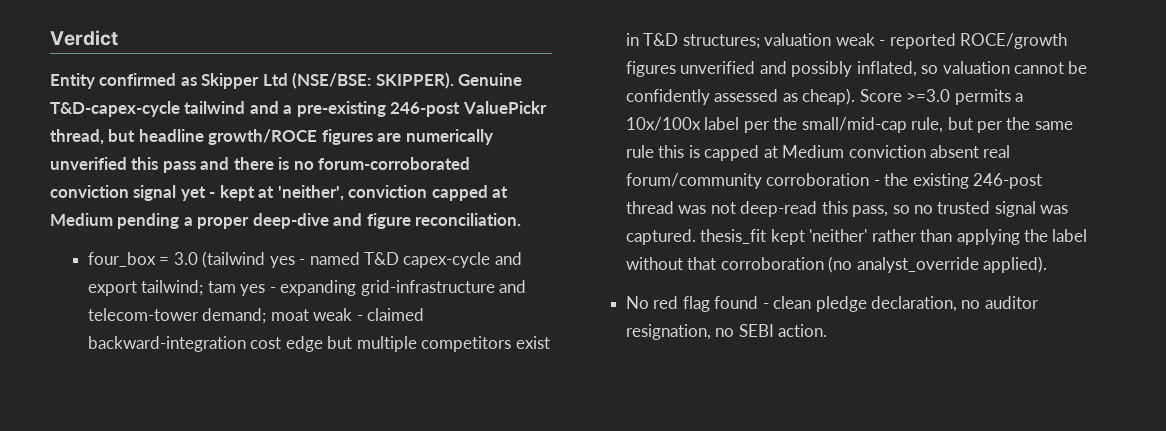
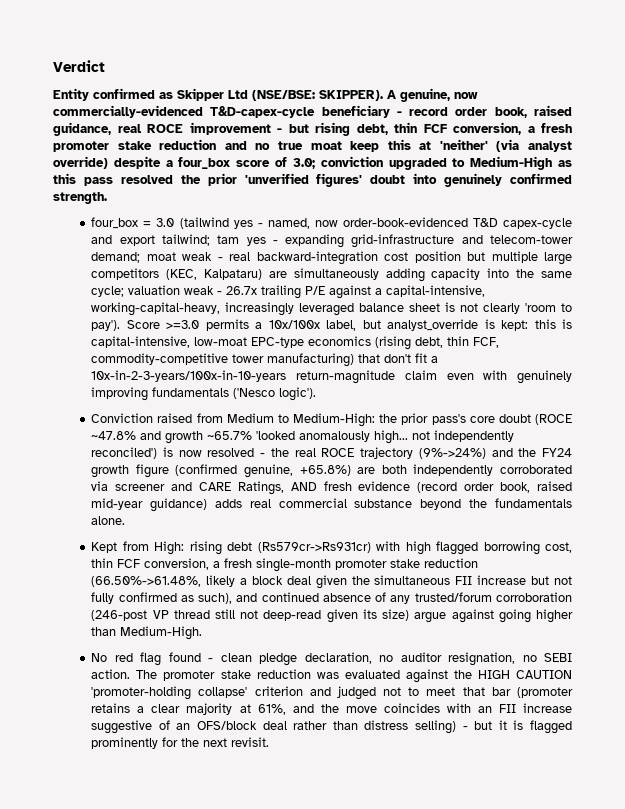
- Genuine T&D-capex-cycle tailwind and a pre-existing 246-post ValuePickr thread, but headline growth/ROCE figures are numerically unverified this pass and there is no forum-corroborated conviction signal yet - kept at 'neither', conviction capped at Medium pending a proper deep-dive and figure reconciliation.
+ A genuine, now commercially-evidenced T&D-capex-cycle beneficiary - record order book, raised guidance, real ROCE improvement - but rising debt, thin FCF conversion, a fresh promoter stake reduction and no true moat keep this at 'neither' (via analyst override) despite a four_box score of 3.0; conviction upgraded to Medium-High as this pass resolved the prior 'unverified figures' doubt into genuinely confirmed strength.
- four_box = 3.0 (tailwind yes - named T&D capex-cycle and export tailwind; tam yes - expanding grid-infrastructure and telecom-tower demand; moat weak - claimed backward-integration cost edge but multiple competitors exist in T&D structures; valuation weak - reported ROCE/growth figures unverified and possibly inflated, so valuation cannot be confidently assessed as cheap).
+ four_box = 3.0 (tailwind yes - named, now order-book-evidenced T&D capex-cycle and export tailwind; tam yes - expanding grid-infrastructure and telecom-tower demand; moat weak - real backward-integration cost position but multiple large competitors (KEC, Kalpataru) are simultaneously adding capacity into the same cycle; valuation weak - 26.7x trailing P/E against a capital-intensive, working-capital-heavy, increasingly leveraged balance sheet is not clearly 'room to pay').
- Score >=3.0 permits a 10x/100x label per the small/mid-cap rule, but per the same rule this is capped at Medium conviction absent real forum/community corroboration - the existing 246-post thread was not deep-read this pass, so no trusted signal was captured. thesis_fit kept 'neither' rather than applying the label without that corroboration (no analyst_override applied).
+ Score >=3.0 permits a 10x/100x label, but analyst_override is kept: this is capital-intensive, low-moat EPC-type economics (rising debt, thin FCF, commodity-competitive tower manufacturing) that don't fit a 10x-in-2-3-years/100x-in-10-years return-magnitude claim even with genuinely improving fundamentals ('Nesco logic').
+ Conviction raised from Medium to Medium-High: the prior pass's core doubt (ROCE ~47.8% and growth ~65.7% 'looked anomalously high... not independently reconciled') is now resolved - the real ROCE trajectory (9%->24%) and the FY24 growth figure (confirmed genuine, +65.8%) are both independently corroborated via screener and CARE Ratings, AND fresh evidence (record order book, raised mid-year guidance) adds real commercial substance beyond the fundamentals alone.
+ Kept from High: rising debt (Rs579cr->Rs931cr) with high flagged borrowing cost, thin FCF conversion, a fresh single-month promoter stake reduction (66.50%->61.48%, likely a block deal given the simultaneous FII increase but not fully confirmed as such), and continued absence of any trusted/forum corroboration (246-post VP thread still not deep-read given its size) argue against going higher than Medium-High.
+ The promoter stake reduction was evaluated against the HIGH CAUTION 'promoter-holding collapse' criterion and judged not to meet that bar (promoter retains a clear majority at 61%, and the move coincides with an FII increase suggestive of an OFS/block deal rather than distress selling) - but it is flagged prominently for the next revisit.

